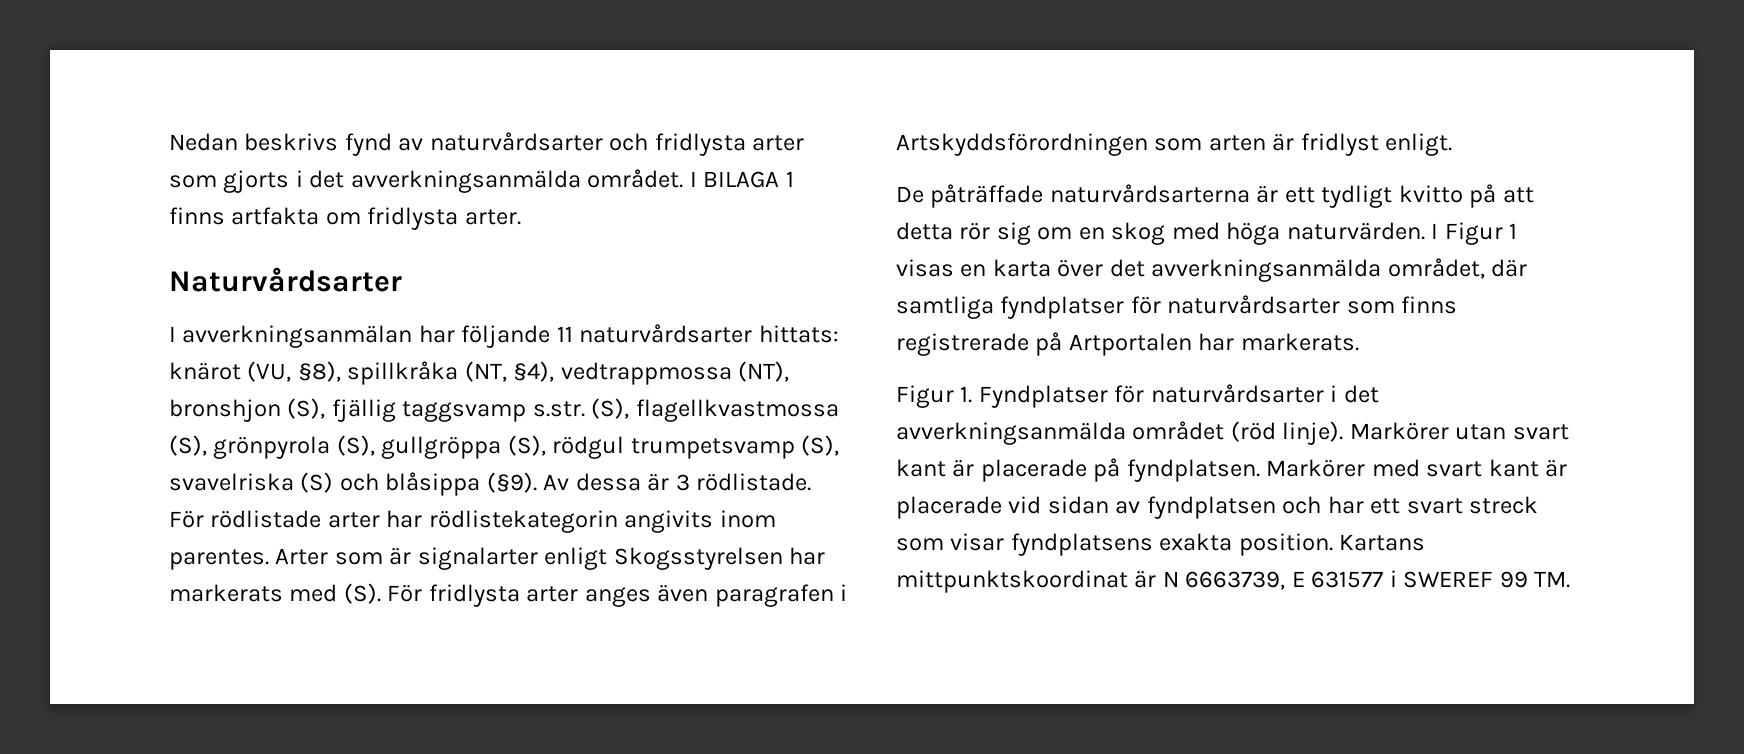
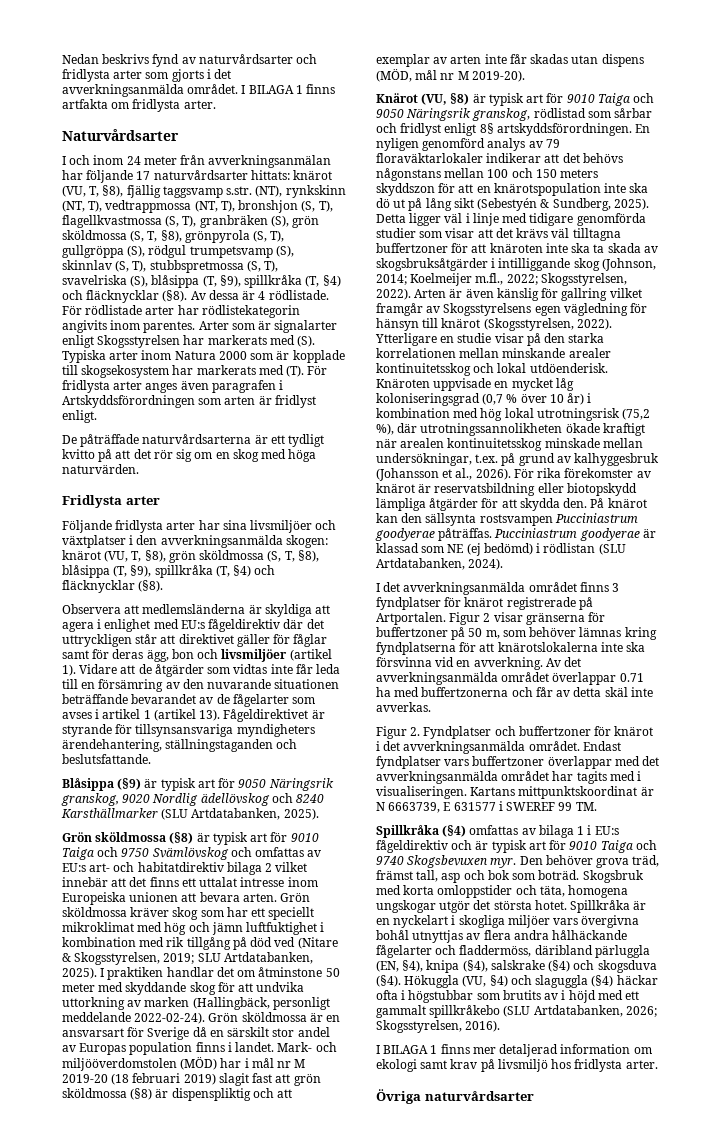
- I avverkningsanmälan har följande 11 naturvårdsarter hittats: knärot (VU, §8), spillkråka (NT, §4), vedtrappmossa (NT), bronshjon (S), fjällig taggsvamp s.str. (S), flagellkvastmossa (S), grönpyrola (S), gullgröppa (S), rödgul trumpetsvamp (S), svavelriska (S) och blåsippa (§9).
+ I och inom 24 meter från avverkningsanmälan har följande 17 naturvårdsarter hittats: knärot (VU, T, §8), fjällig taggsvamp s.str. (NT), rynkskinn (NT, T), vedtrappmossa (NT, T), bronshjon (S, T), flagellkvastmossa (S, T), granbräken (S), grön sköldmossa (S, T, §8), grönpyrola (S, T), gullgröppa (S), rödgul trumpetsvamp (S), skinnlav (S, T), stubbspretmossa (S, T), svavelriska (S), blåsippa (T, §9), spillkråka (T, §4) och fläcknycklar (§8).
- Av dessa är 3 rödlistade.
+ Av dessa är 4 rödlistade.
- Arter som är signalarter enligt Skogsstyrelsen har markerats med (S). För fridlysta arter anges även paragrafen i Artskyddsförordningen som arten är fridlyst enligt.
+ Arter som är signalarter enligt Skogsstyrelsen har markerats med (S). Typiska arter inom Natura 2000 som är kopplade till skogsekosystem har markerats med (T). För fridlysta arter anges även paragrafen i Artskyddsförordningen som arten är fridlyst enligt.
- De påträffade naturvårdsarterna är ett tydligt kvitto på att detta rör sig om en skog med höga naturvärden. I Figur 1 visas en karta över det avverkningsanmälda området, där samtliga fyndplatser för naturvårdsarter som finns registrerade på Artportalen har markerats.
- Figur 1. Fyndplatser för naturvårdsarter i det avverkningsanmälda området (röd linje). Markörer utan svart kant är placerade på fyndplatsen. Markörer med svart kant är placerade vid sidan av fyndplatsen och har ett svart streck som visar fyndplatsens exakta position.
+ De påträffade naturvårdsarterna är ett tydligt kvitto på att det rör sig om en skog med höga naturvärden.
+ Fridlysta arter
+ Följande fridlysta arter har sina livsmiljöer och växtplatser i den avverkningsanmälda skogen: knärot (VU, T, §8), grön sköldmossa (S, T, §8), blåsippa (T, §9), spillkråka (T, §4) och fläcknycklar (§8).
+ Observera att medlemsländerna är skyldiga att agera i enlighet med EU:s fågeldirektiv där det uttryckligen står att direktivet gäller för fåglar samt för deras ägg, bon och livsmiljöer (artikel 1). Vidare att de åtgärder som vidtas inte får leda till en försämring av den nuvarande situationen beträffande bevarandet av de fågelarter som avses i artikel 1 (artikel 13). Fågeldirektivet är styrande för tillsynsansvariga myndigheters ärendehantering, ställningstaganden och beslutsfattande.
+ Blåsippa (§9) är typisk art för 9050 Näringsrik granskog, 9020 Nordlig ädellövskog och 8240 Karsthällmarker (SLU Artdatabanken, 2025).
+ Grön sköldmossa (§8) är typisk art för 9010 Taiga och 9750 Svämlövskog och omfattas av EU:s art- och habitatdirektiv bilaga 2 vilket innebär att det finns ett uttalat intresse inom Europeiska unionen att bevara arten. Grön sköldmossa kräver skog som har ett speciellt mikroklimat med hög och jämn luftfuktighet i kombination med rik tillgång på död ved (Nitare & Skogsstyrelsen, 2019; SLU Artdatabanken, 2025). I praktiken handlar det om åtminstone 50 meter med skyddande skog för att undvika uttorkning av marken (Hallingbäck, personligt meddelande 2022-02-24). Grön sköldmossa är en ansvarsart för Sverige då en särskilt stor andel av Europas population finns i landet. Mark- och miljööverdomstolen (MÖD) har i mål nr M 2019-20 (18 februari 2019) slagit fast att grön sköldmossa (§8) är dispenspliktig och att exemplar av arten inte får skadas utan dispens (MÖD, mål nr M 2019-20).
+ Knärot (VU, §8) är typisk art för 9010 Taiga och 9050 Näringsrik granskog, rödlistad som sårbar och fridlyst enligt 8§ artskyddsförordningen. En nyligen genomförd analys av 79 floraväktarlokaler indikerar att det behövs någonstans mellan 100 och 150 meters skyddszon för att en knärotspopulation inte ska dö ut på lång sikt (Sebestyén & Sundberg, 2025). Detta ligger väl i linje med tidigare genomförda studier som visar att det krävs väl tilltagna buffertzoner för att knäroten inte ska ta skada av skogsbruksåtgärder i intilliggande skog (Johnson, 2014; Koelmeijer m.fl., 2022; Skogsstyrelsen, 2022). Arten är även känslig för gallring vilket framgår av Skogsstyrelsens egen vägledning för hänsyn till knärot (Skogsstyrelsen, 2022). Ytterligare en studie visar på den starka korrelationen mellan minskande arealer kontinuitetsskog och lokal utdöenderisk. Knäroten uppvisade en mycket låg koloniseringsgrad (0,7 % över 10 år) i kombination med hög lokal utrotningsrisk (75,2 %), där utrotningssannolikheten ökade kraftigt när arealen kontinuitetsskog minskade mellan undersökningar, t.ex. på grund av kalhyggesbruk (Johansson et al., 2026). För rika förekomster av knärot är reservatsbildning eller biotopskydd lämpliga åtgärder för att skydda den. På knärot kan den sällsynta rostsvampen Pucciniastrum goodyerae påträffas. Pucciniastrum goodyerae är klassad som NE (ej bedömd) i rödlistan (SLU Artdatabanken, 2024).
+ I det avverkningsanmälda området finns 3 fyndplatser för knärot registrerade på Artportalen. Figur 2 visar gränserna för buffertzoner på 50 m, som behöver lämnas kring fyndplatserna för att knärotslokalerna inte ska försvinna vid en avverkning. Av det avverkningsanmälda området överlappar 0.71 ha med buffertzonerna och får av detta skäl inte avverkas.
+ Figur 2. Fyndplatser och buffertzoner för knärot i det avverkningsanmälda området. Endast fyndplatser vars buffertzoner överlappar med det avverkningsanmälda området har tagits med i visualiseringen.
+ Spillkråka (§4) omfattas av bilaga 1 i EU:s fågeldirektiv och är typisk art för 9010 Taiga och 9740 Skogsbevuxen myr. Den behöver grova träd, främst tall, asp och bok som boträd. Skogsbruk med korta omloppstider och täta, homogena ungskogar utgör det största hotet. Spillkråka är en nyckelart i skogliga miljöer vars övergivna bohål utnyttjas av flera andra hålhäckande fågelarter och fladdermöss, däribland pärluggla (EN, §4), knipa (§4), salskrake (§4) och skogsduva (§4). Hökuggla (VU, §4) och slaguggla (§4) häckar ofta i högstubbar som brutits av i höjd med ett gammalt spillkråkebo (SLU Artdatabanken, 2026; Skogsstyrelsen, 2016).
+ I BILAGA 1 finns mer detaljerad information om ekologi samt krav på livsmiljö hos fridlysta arter.
+ Övriga naturvårdsarter

